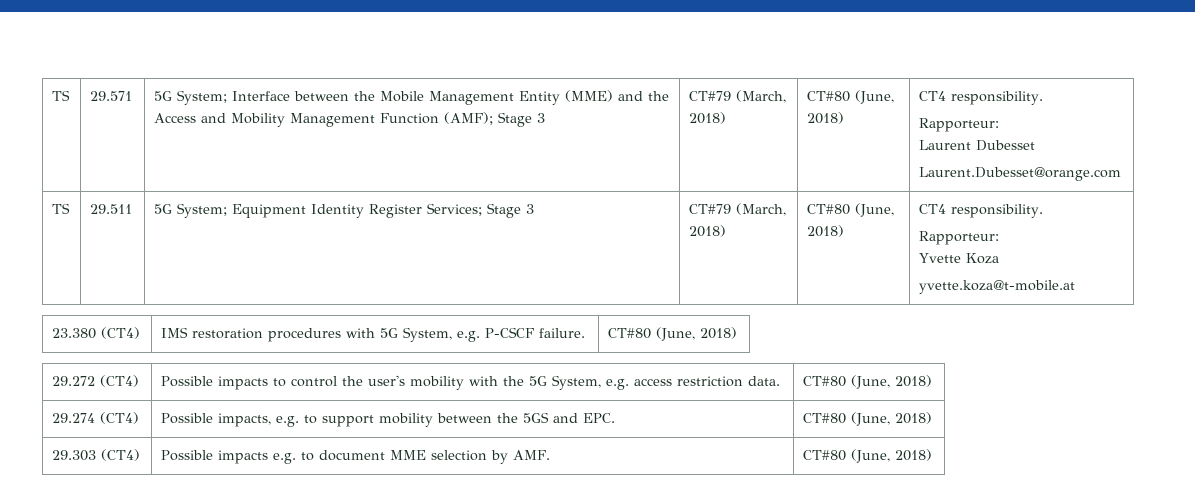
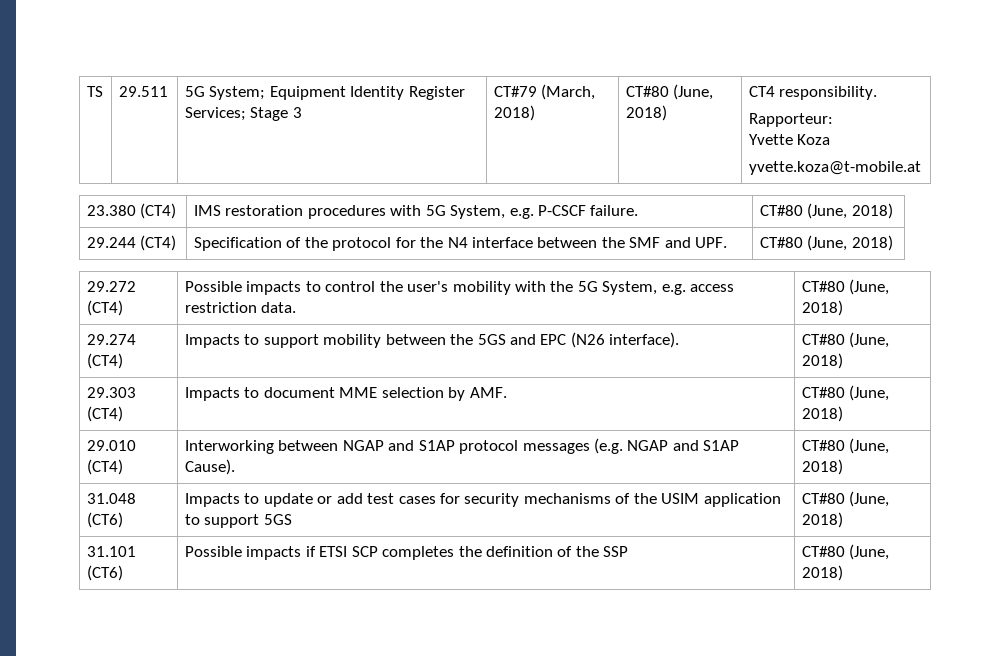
- TS | 29.571 | 5G System; Interface between the Mobile Management Entity (MME) and the Access and Mobility Management Function (AMF); Stage 3 | CT#79 (March, 2018) | CT#80 (June, 2018) | CT4 responsibility.
- Rapporteur:
- Laurent Dubesset
- Laurent.Dubesset@orange.com
+ 29.244 (CT4) | Specification of the protocol for the N4 interface between the SMF and UPF. | CT#80 (June, 2018)
- 29.274 (CT4) | Possible impacts, e.g. to support mobility between the 5GS and EPC. | CT#80 (June, 2018)
+ 29.274 (CT4) | Impacts to support mobility between the 5GS and EPC (N26 interface). | CT#80 (June, 2018)
- 29.303 (CT4) | Possible impacts e.g. to document MME selection by AMF. | CT#80 (June, 2018)
+ 29.303 (CT4) | Impacts to document MME selection by AMF. | CT#80 (June, 2018)
+ 29.010 (CT4) | Interworking between NGAP and S1AP protocol messages (e.g. NGAP and S1AP Cause). | CT#80 (June, 2018)
+ 31.048 (CT6) | Impacts to update or add test cases for security mechanisms of the USIM application to support 5GS | CT#80 (June, 2018)
+ 31.101 (CT6) | Possible impacts if ETSI SCP completes the definition of the SSP | CT#80 (June, 2018)

